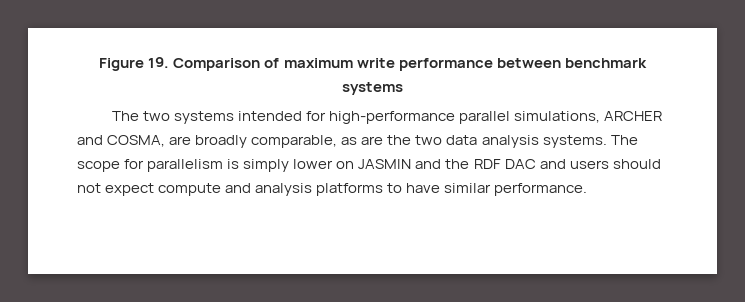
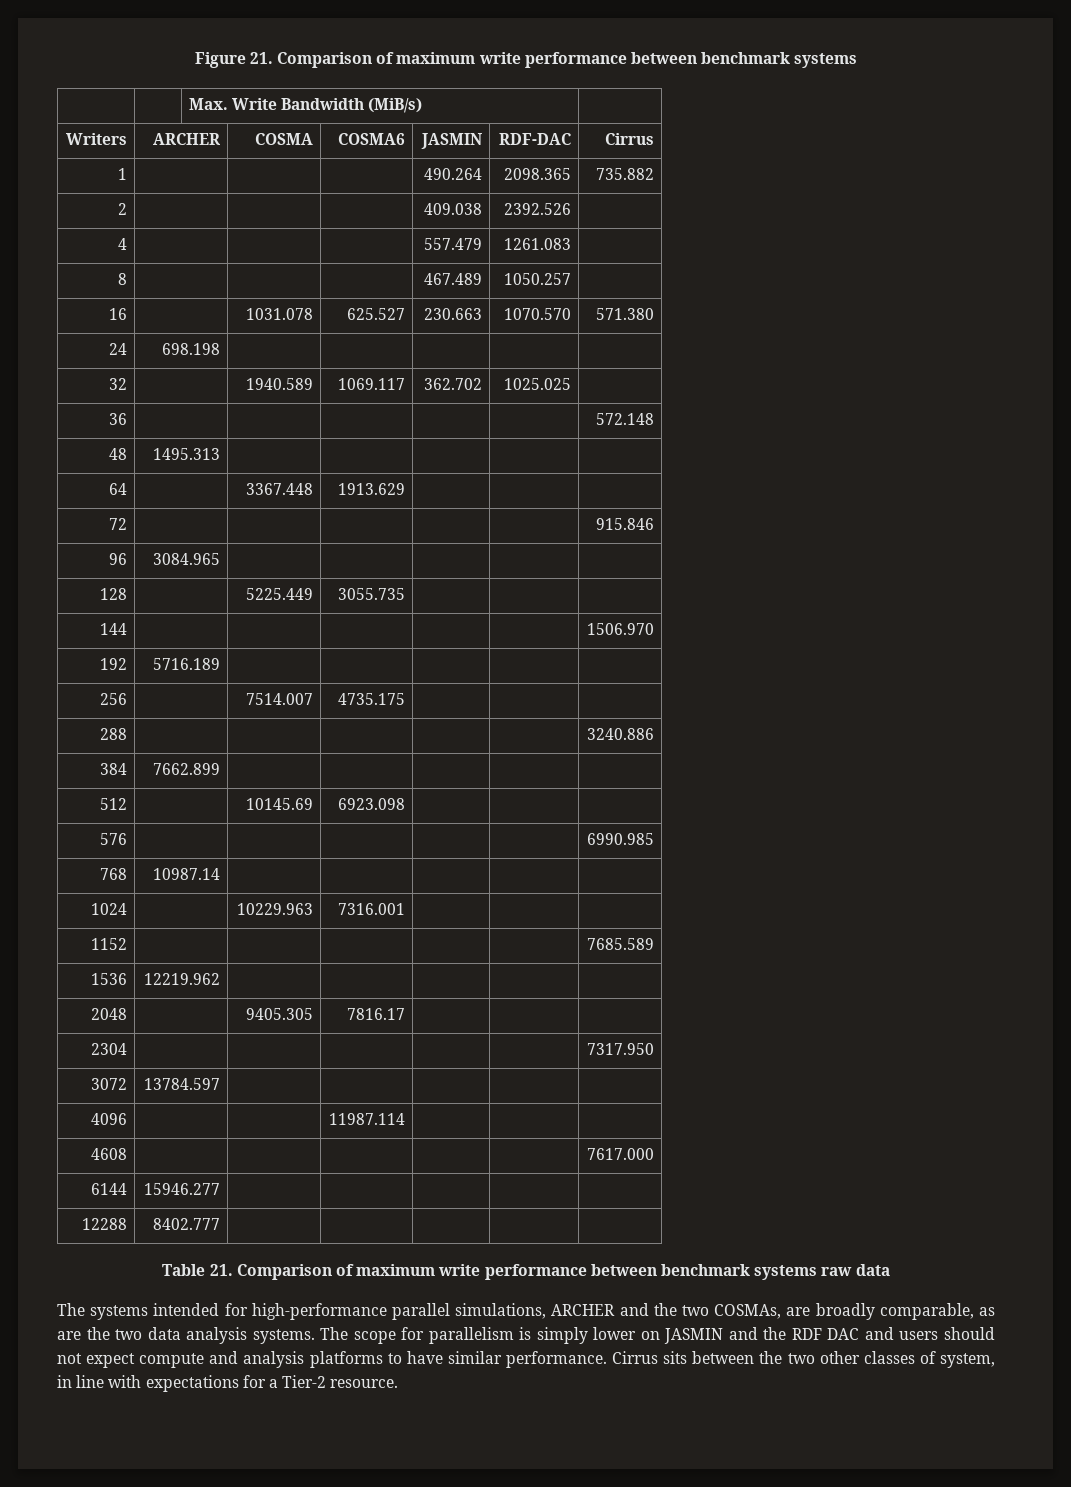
- Figure 19. Comparison of maximum write performance between benchmark systems
- The two systems intended for high-performance parallel simulations, ARCHER and COSMA, are broadly comparable, as are the two data analysis systems.
+ Figure 21. Comparison of maximum write performance between benchmark systems
+ | | Max. Write Bandwidth (MiB/s) |
+ Writers | ARCHER | COSMA | COSMA6 | JASMIN | RDF-DAC | Cirrus
+ 1 | | | | 490.264 | 2098.365 | 735.882
+ 2 | | | | 409.038 | 2392.526 |
+ 4 | | | | 557.479 | 1261.083 |
+ 8 | | | | 467.489 | 1050.257 |
+ 16 | | 1031.078 | 625.527 | 230.663 | 1070.570 | 571.380
+ 24 | 698.198 | | | | |
+ 32 | | 1940.589 | 1069.117 | 362.702 | 1025.025 |
+ 36 | | | | | | 572.148
+ 48 | 1495.313 | | | | |
+ 64 | | 3367.448 | 1913.629 | | |
+ 72 | | | | | | 915.846
+ 96 | 3084.965 | | | | |
+ 128 | | 5225.449 | 3055.735 | | |
+ 144 | | | | | | 1506.970
+ 192 | 5716.189 | | | | |
+ 256 | | 7514.007 | 4735.175 | | |
+ 288 | | | | | | 3240.886
+ 384 | 7662.899 | | | | |
+ 512 | | 10145.69 | 6923.098 | | |
+ 576 | | | | | | 6990.985
+ 768 | 10987.14 | | | | |
+ 1024 | | 10229.963 | 7316.001 | | |
+ 1152 | | | | | | 7685.589
+ 1536 | 12219.962 | | | | |
+ 2048 | | 9405.305 | 7816.17 | | |
+ 2304 | | | | | | 7317.950
+ 3072 | 13784.597 | | | | |
+ 4096 | | | 11987.114 | | |
+ 4608 | | | | | | 7617.000
+ 6144 | 15946.277 | | | | |
+ 12288 | 8402.777 | | | | |
+ Table 21. Comparison of maximum write performance between benchmark systems raw data
+ The systems intended for high-performance parallel simulations, ARCHER and the two COSMAs, are broadly comparable, as are the two data analysis systems.
+ Cirrus sits between the two other classes of system, in line with expectations for a Tier-2 resource.

